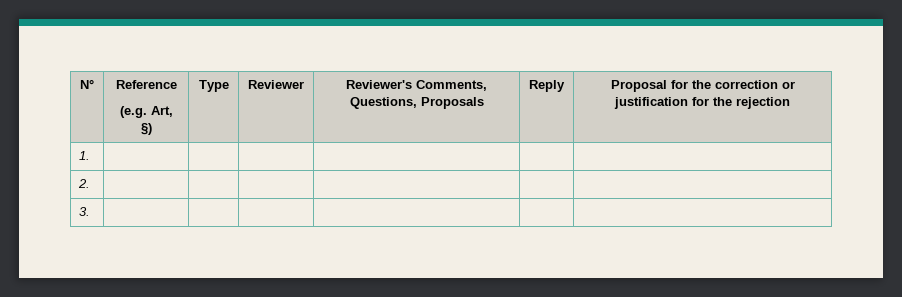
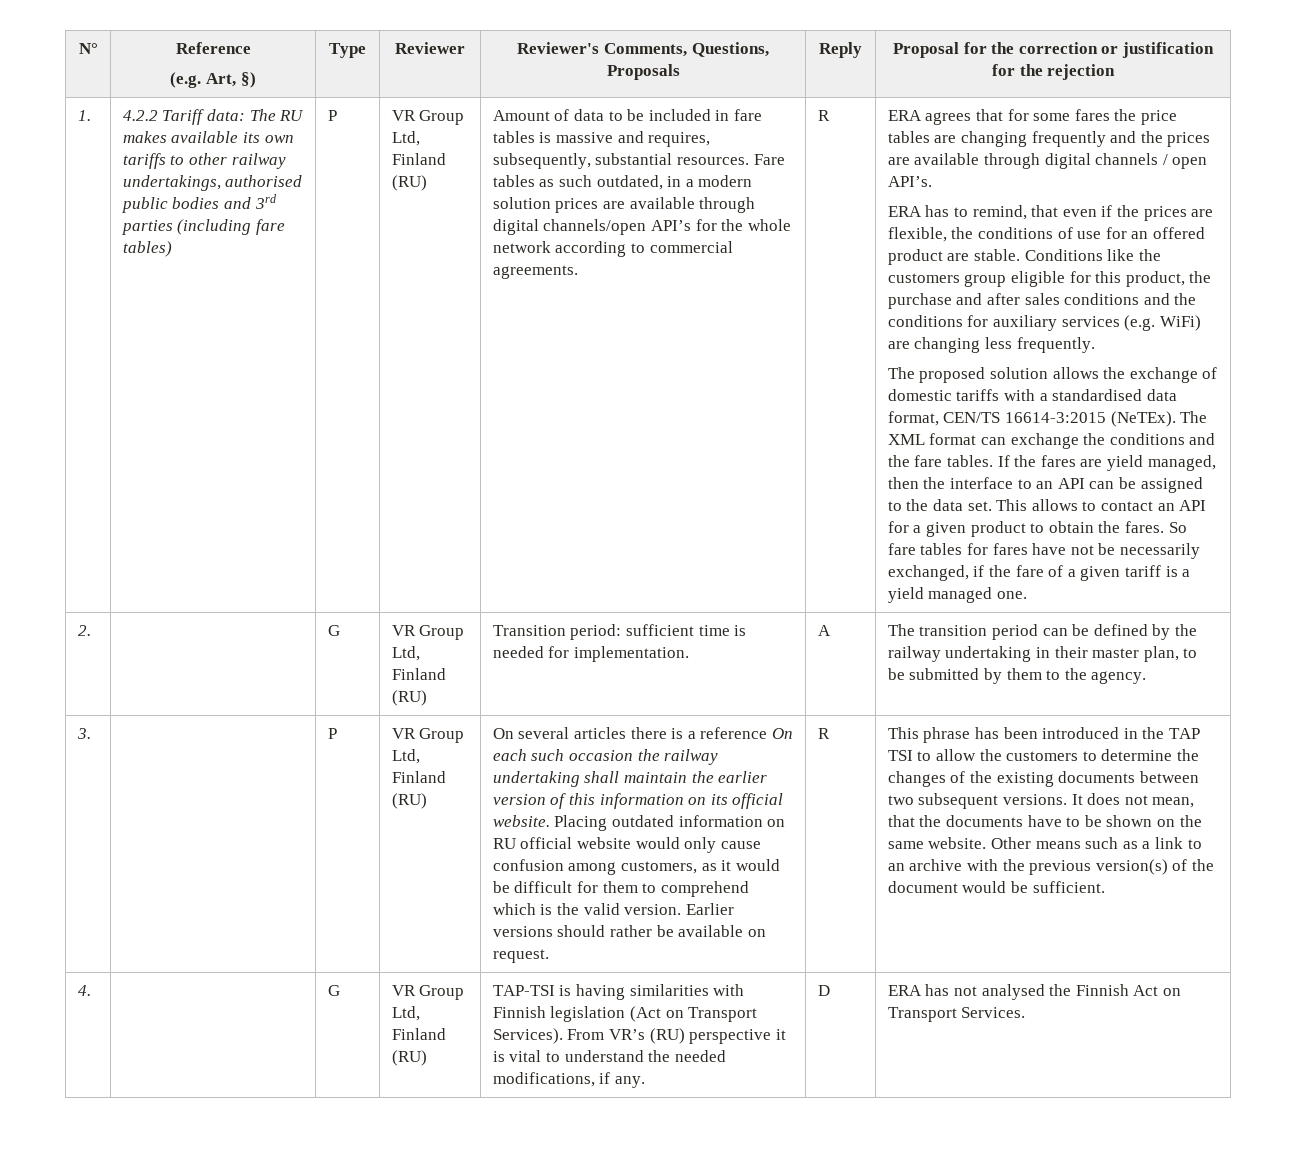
- 2. | | | | | |
- 3. | | | | | |
+ 4.2.2 Tariff data: The RU makes available its own tariffs to other railway undertakings, authorised public bodies and 3rd parties (including fare tables) | P | VR Group Ltd, Finland (RU) | Amount of data to be included in fare tables is massive and requires, subsequently, substantial resources. Fare tables as such outdated, in a modern solution prices are available through digital channels/open API’s for the whole network according to commercial agreements. | R | ERA agrees that for some fares the price tables are changing frequently and the prices are available through digital channels / open API’s.
+ ERA has to remind, that even if the prices are flexible, the conditions of use for an offered product are stable. Conditions like the customers group eligible for this product, the purchase and after sales conditions and the conditions for auxiliary services (e.g. WiFi) are changing less frequently.
+ The proposed solution allows the exchange of domestic tariffs with a standardised data format, CEN/TS 16614-3:2015 (NeTEx). The XML format can exchange the conditions and the fare tables. If the fares are yield managed, then the interface to an API can be assigned to the data set. This allows to contact an API for a given product to obtain the fares. So fare tables for fares have not be necessarily exchanged, if the fare of a given tariff is a yield managed one.
+ 2. | | G | VR Group Ltd, Finland (RU) | Transition period: sufficient time is needed for implementation. | A | The transition period can be defined by the railway undertaking in their master plan, to be submitted by them to the agency.
+ 3. | | P | VR Group Ltd, Finland (RU) | On several articles there is a reference On each such occasion the railway undertaking shall maintain the earlier version of this information on its official website. Placing outdated information on RU official website would only cause confusion among customers, as it would be difficult for them to comprehend which is the valid version. Earlier versions should rather be available on request. | R | This phrase has been introduced in the TAP TSI to allow the customers to determine the changes of the existing documents between two subsequent versions. It does not mean, that the documents have to be shown on the same website. Other means such as a link to an archive with the previous version(s) of the document would be sufficient.
+ 4. | | G | VR Group Ltd, Finland (RU) | TAP-TSI is having similarities with Finnish legislation (Act on Transport Services). From VR’s (RU) perspective it is vital to understand the needed modifications, if any. | D | ERA has not analysed the Finnish Act on Transport Services.

